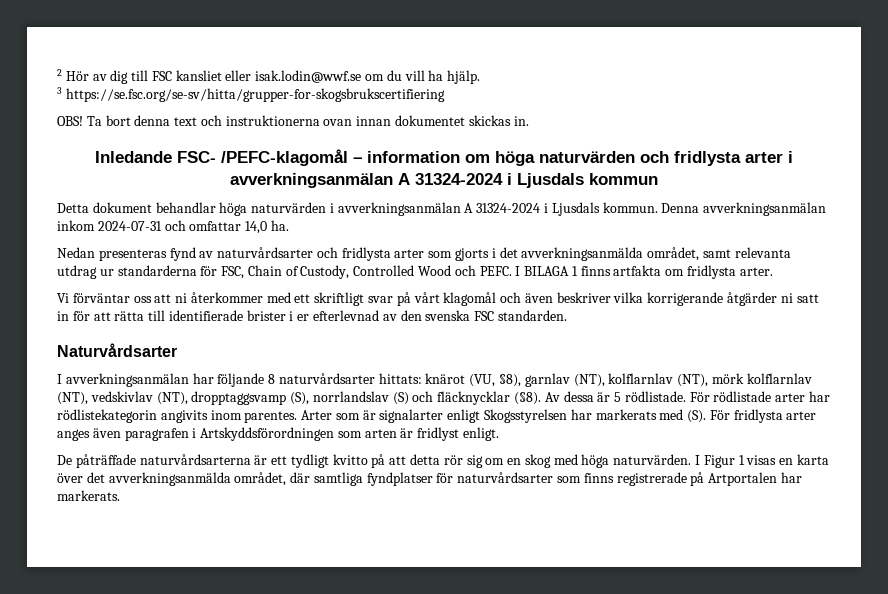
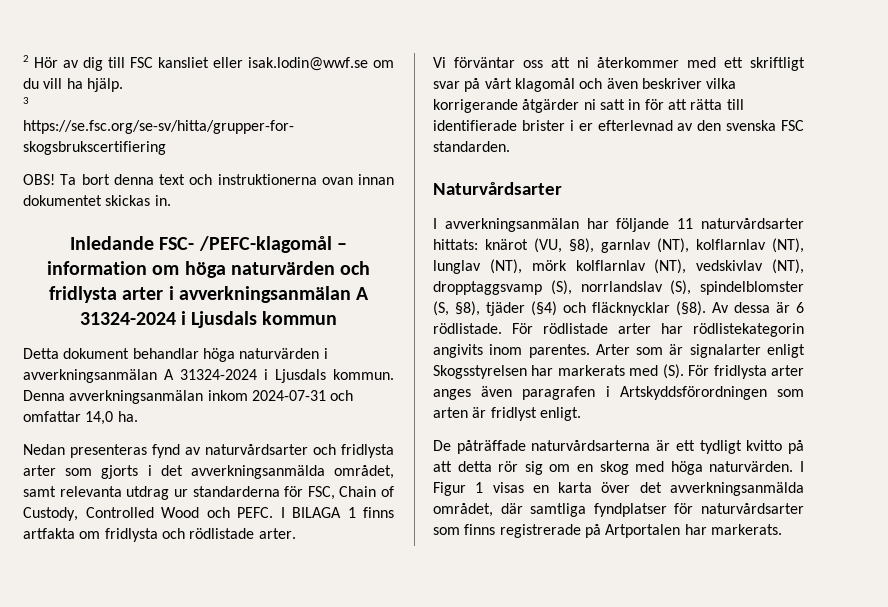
- I BILAGA 1 finns artfakta om fridlysta arter.
+ I BILAGA 1 finns artfakta om fridlysta och rödlistade arter.
- I avverkningsanmälan har följande 8 naturvårdsarter hittats: knärot (VU, §8), garnlav (NT), kolflarnlav (NT), mörk kolflarnlav (NT), vedskivlav (NT), dropptaggsvamp (S), norrlandslav (S) och fläcknycklar (§8).
+ I avverkningsanmälan har följande 11 naturvårdsarter hittats: knärot (VU, §8), garnlav (NT), kolflarnlav (NT), lunglav (NT), mörk kolflarnlav (NT), vedskivlav (NT), dropptaggsvamp (S), norrlandslav (S), spindelblomster (S, §8), tjäder (§4) och fläcknycklar (§8).
- Av dessa är 5 rödlistade.
+ Av dessa är 6 rödlistade.

